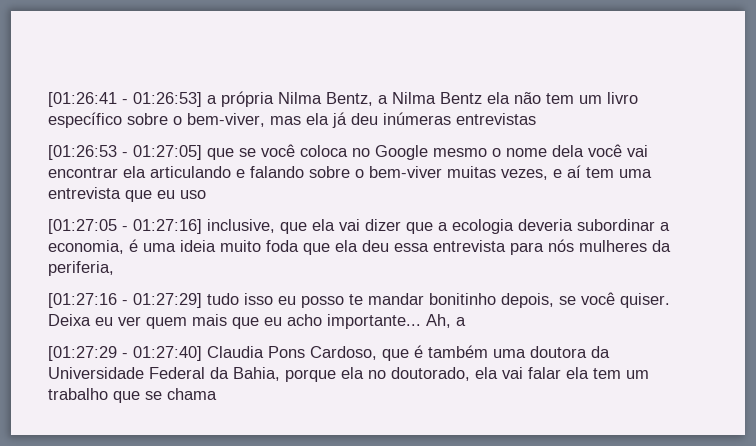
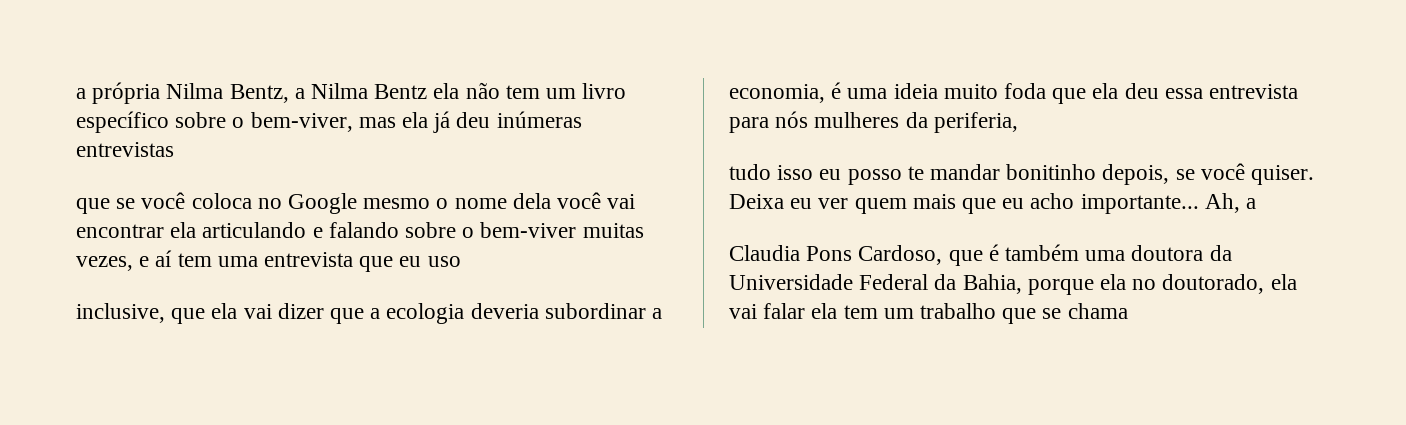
- [01:26:41 - 01:26:53] a própria Nilma Bentz, a Nilma Bentz ela não tem um livro específico sobre o bem-viver, mas ela já deu inúmeras entrevistas
+ a própria Nilma Bentz, a Nilma Bentz ela não tem um livro específico sobre o bem-viver, mas ela já deu inúmeras entrevistas
- [01:26:53 - 01:27:05] que se você coloca no Google mesmo o nome dela você vai encontrar ela articulando e falando sobre o bem-viver muitas vezes, e aí tem uma entrevista que eu uso
+ que se você coloca no Google mesmo o nome dela você vai encontrar ela articulando e falando sobre o bem-viver muitas vezes, e aí tem uma entrevista que eu uso
- [01:27:05 - 01:27:16] inclusive, que ela vai dizer que a ecologia deveria subordinar a economia, é uma ideia muito foda que ela deu essa entrevista para nós mulheres da periferia,
+ inclusive, que ela vai dizer que a ecologia deveria subordinar a economia, é uma ideia muito foda que ela deu essa entrevista para nós mulheres da periferia,
- [01:27:16 - 01:27:29] tudo isso eu posso te mandar bonitinho depois, se você quiser.
+ tudo isso eu posso te mandar bonitinho depois, se você quiser.
- [01:27:29 - 01:27:40] Claudia Pons Cardoso, que é também uma doutora da Universidade Federal da Bahia, porque ela no doutorado, ela vai falar ela tem um trabalho que se chama
+ Claudia Pons Cardoso, que é também uma doutora da Universidade Federal da Bahia, porque ela no doutorado, ela vai falar ela tem um trabalho que se chama

